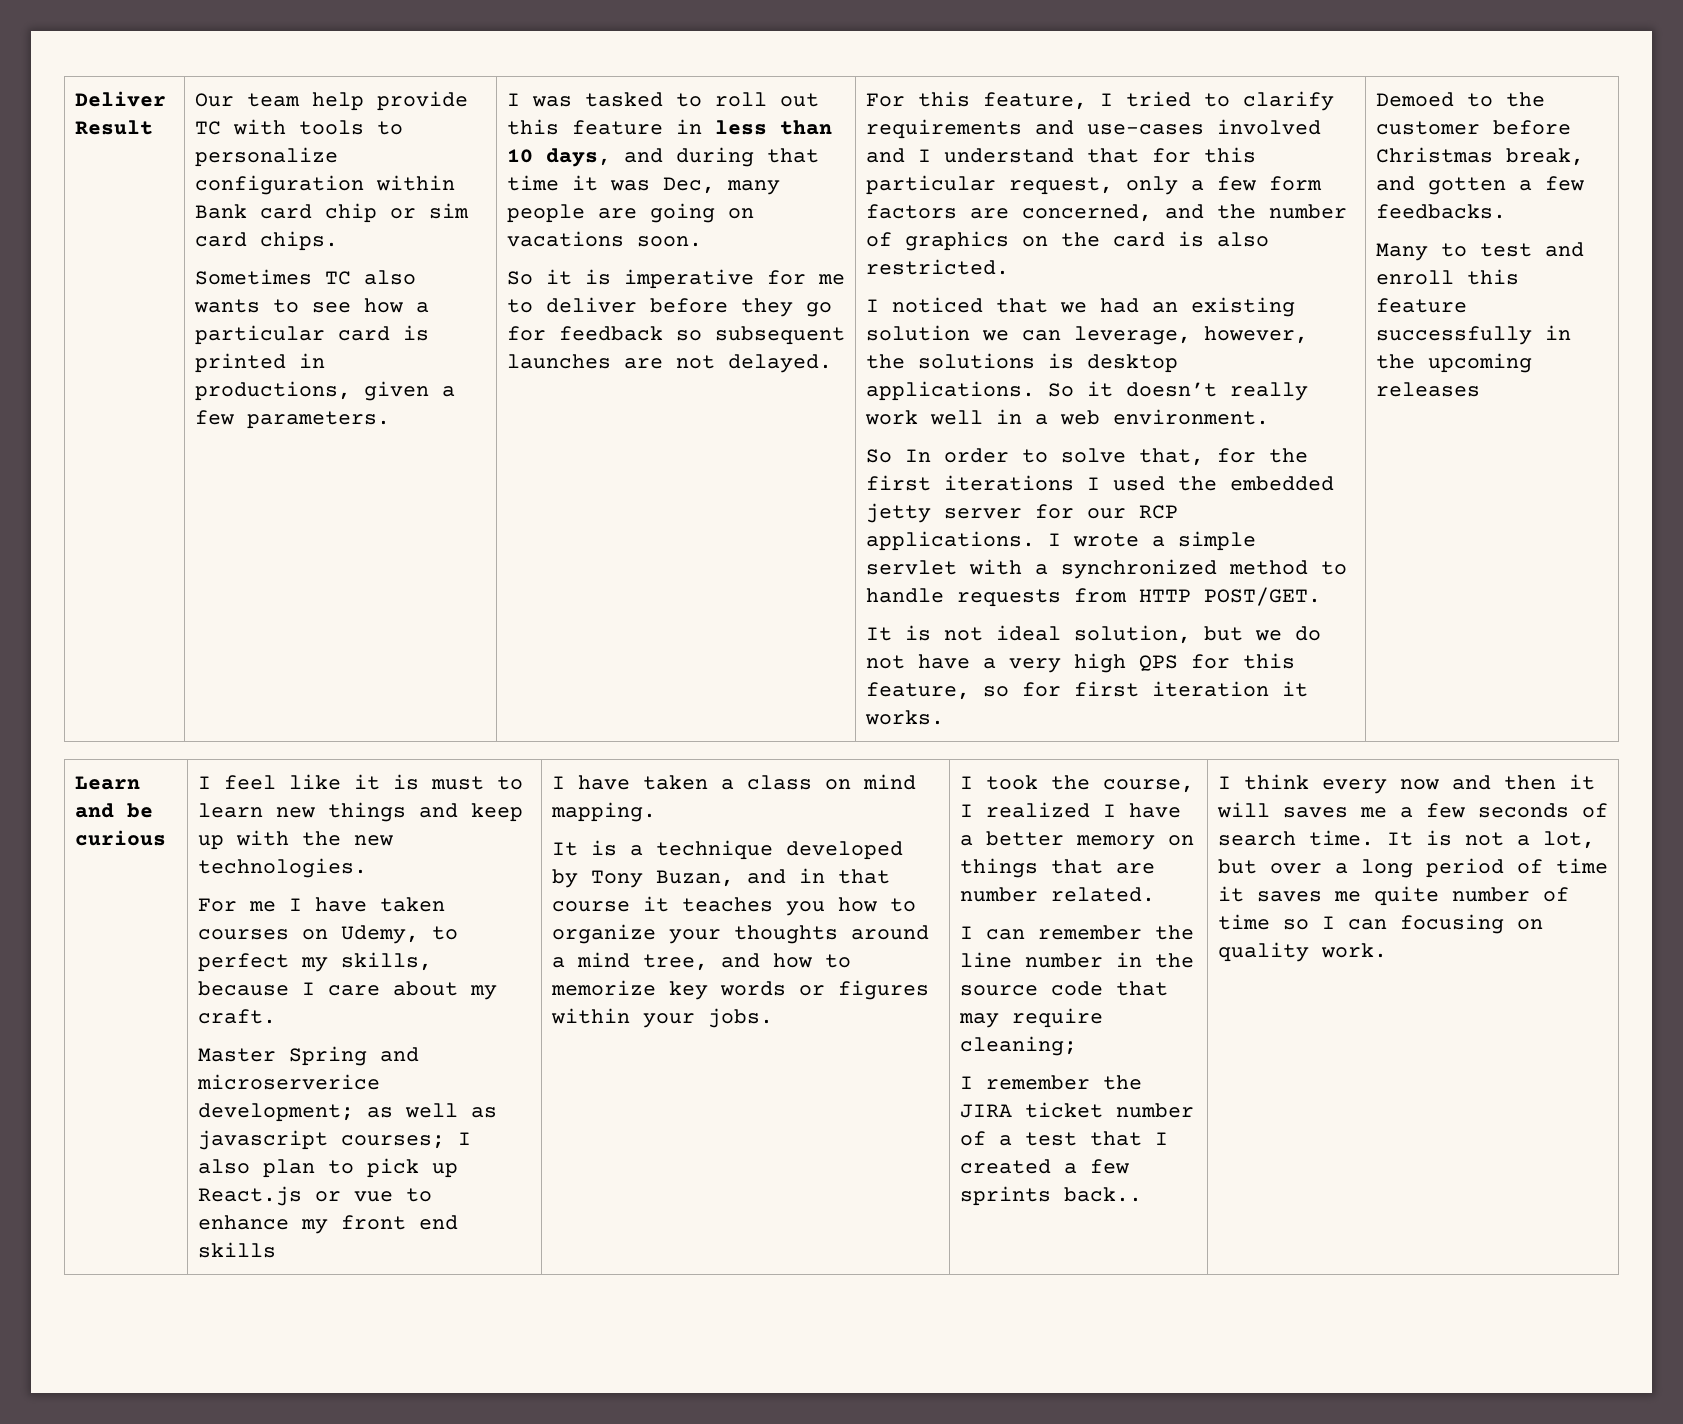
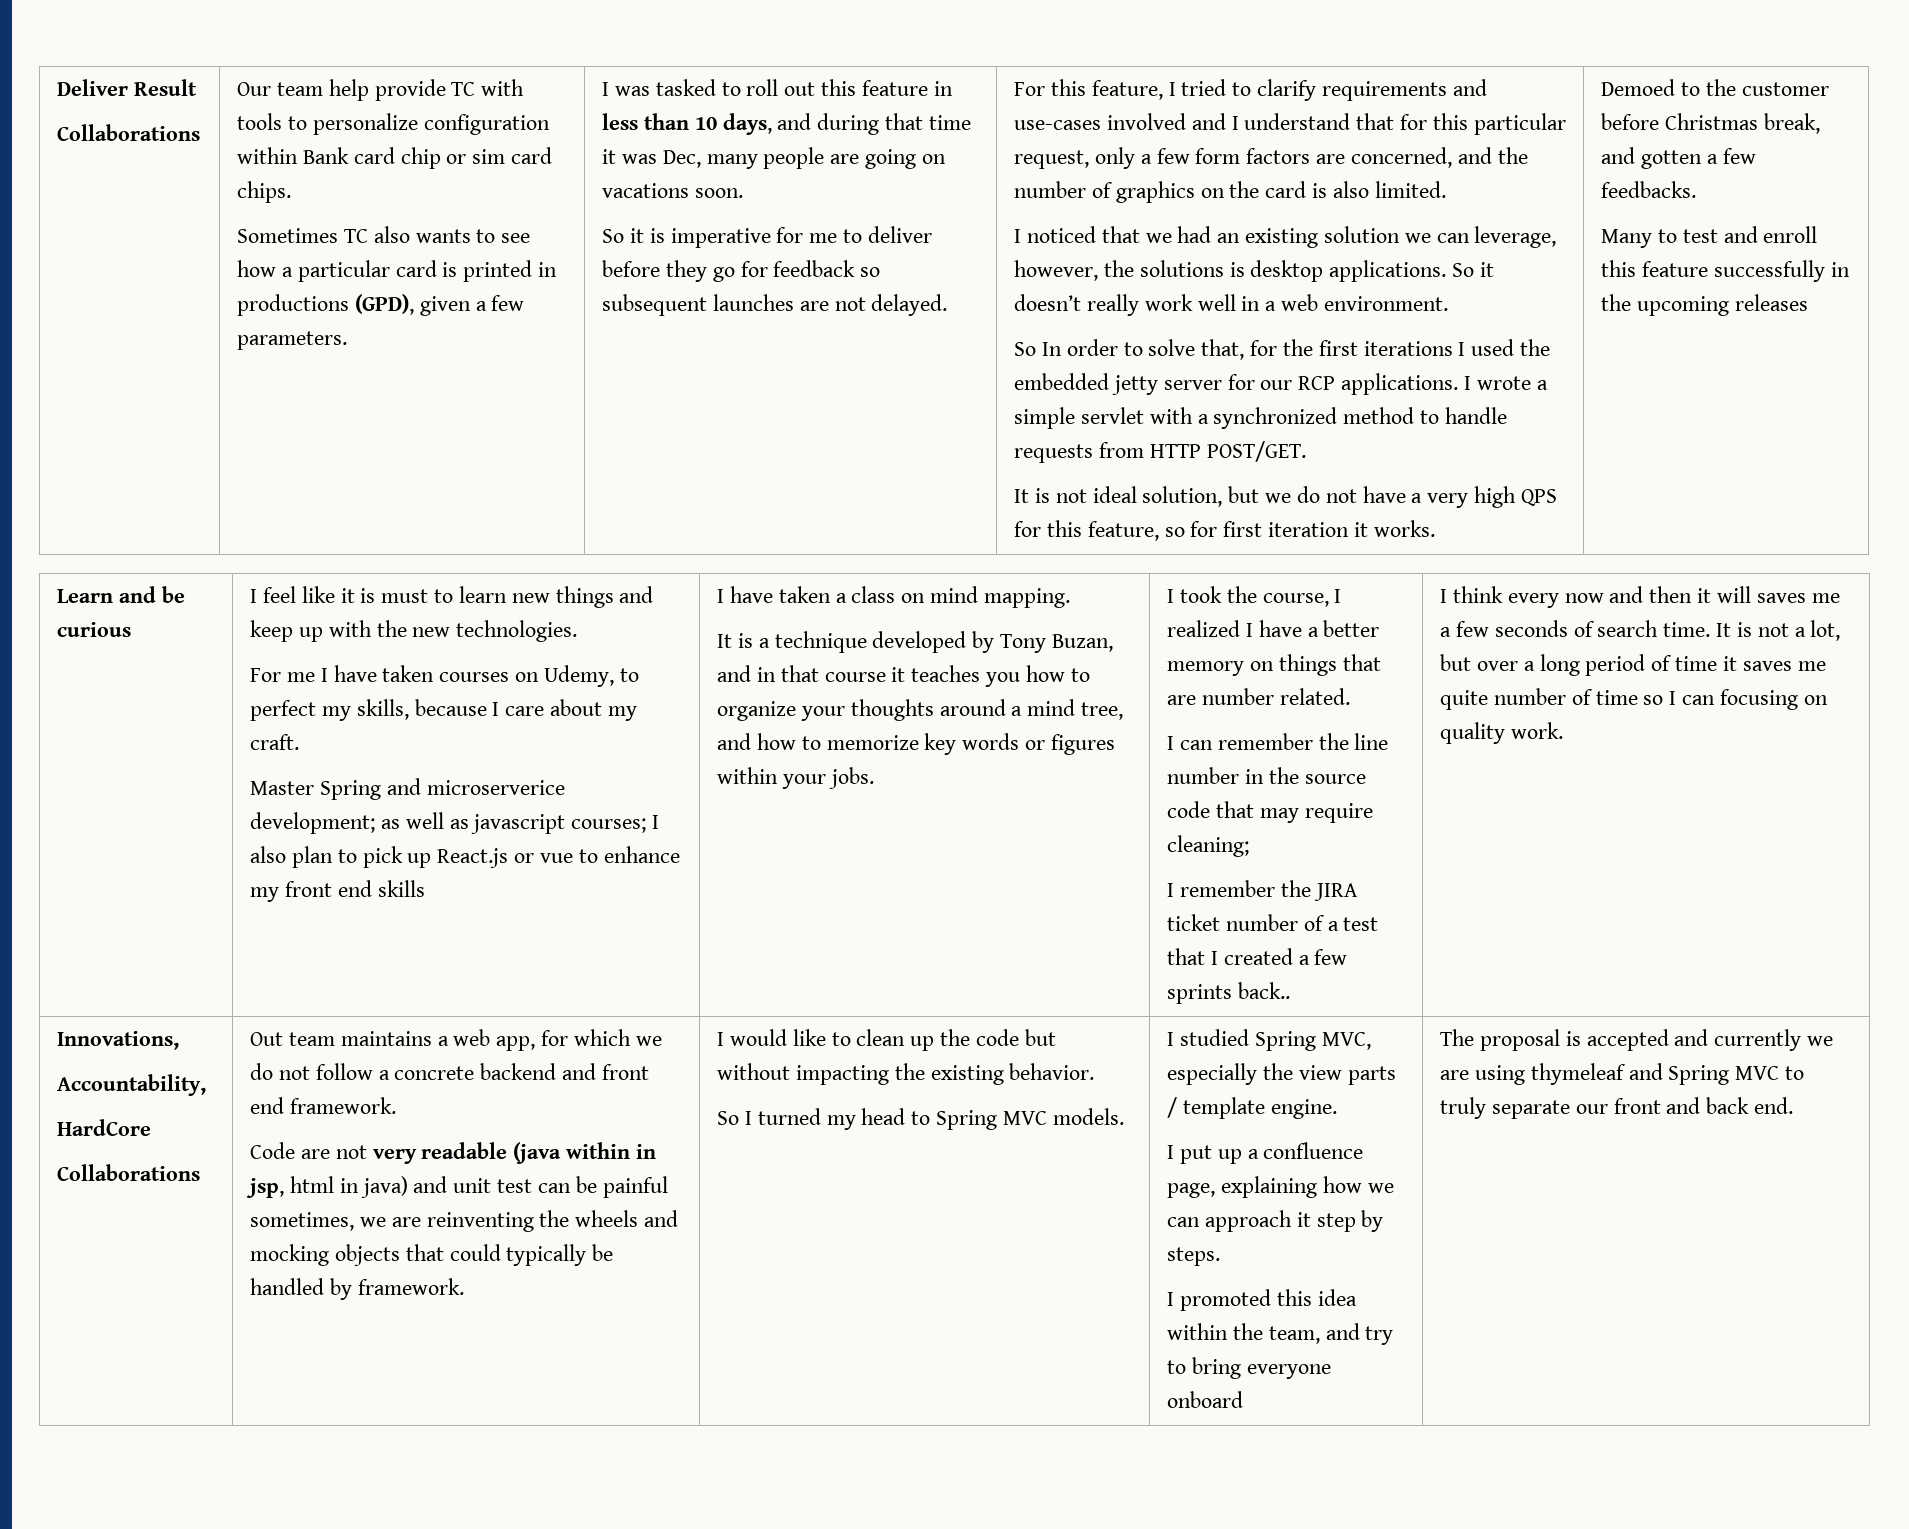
  Deliver Result
+ Collaborations
- Sometimes TC also wants to see how a particular card is printed in productions, given a few parameters.
+ Sometimes TC also wants to see how a particular card is printed in productions (GPD), given a few parameters.
- For this feature, I tried to clarify requirements and use-cases involved and I understand that for this particular request, only a few form factors are concerned, and the number of graphics on the card is also restricted.
+ For this feature, I tried to clarify requirements and use-cases involved and I understand that for this particular request, only a few form factors are concerned, and the number of graphics on the card is also limited.
+ Innovations,
+ Accountability,
+ HardCore
+ Collaborations | Out team maintains a web app, for which we do not follow a concrete backend and front end framework.
+ Code are not very readable (java within in jsp, html in java) and unit test can be painful sometimes, we are reinventing the wheels and mocking objects that could typically be handled by framework. | I would like to clean up the code but without impacting the existing behavior.
+ So I turned my head to Spring MVC models. | I studied Spring MVC, especially the view parts / template engine.
+ I put up a confluence page, explaining how we can approach it step by steps.
+ I promoted this idea within the team, and try to bring everyone onboard | The proposal is accepted and currently we are using thymeleaf and Spring MVC to truly separate our front and back end.

